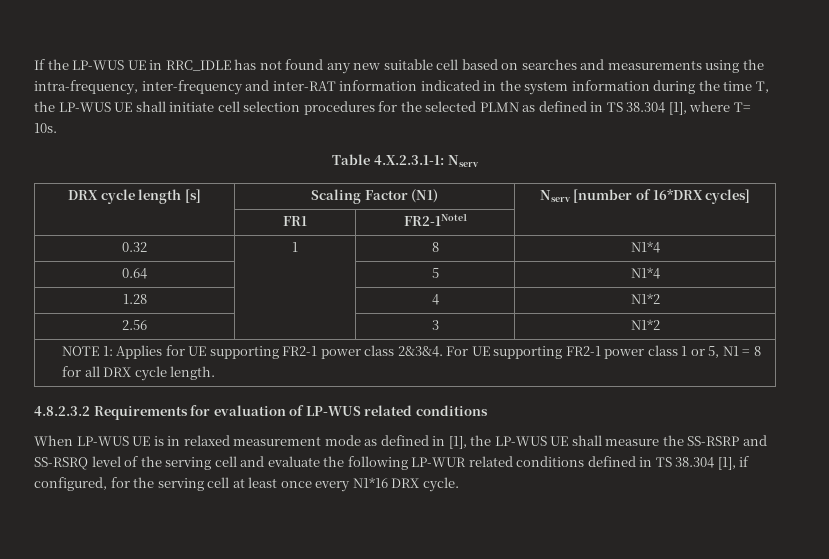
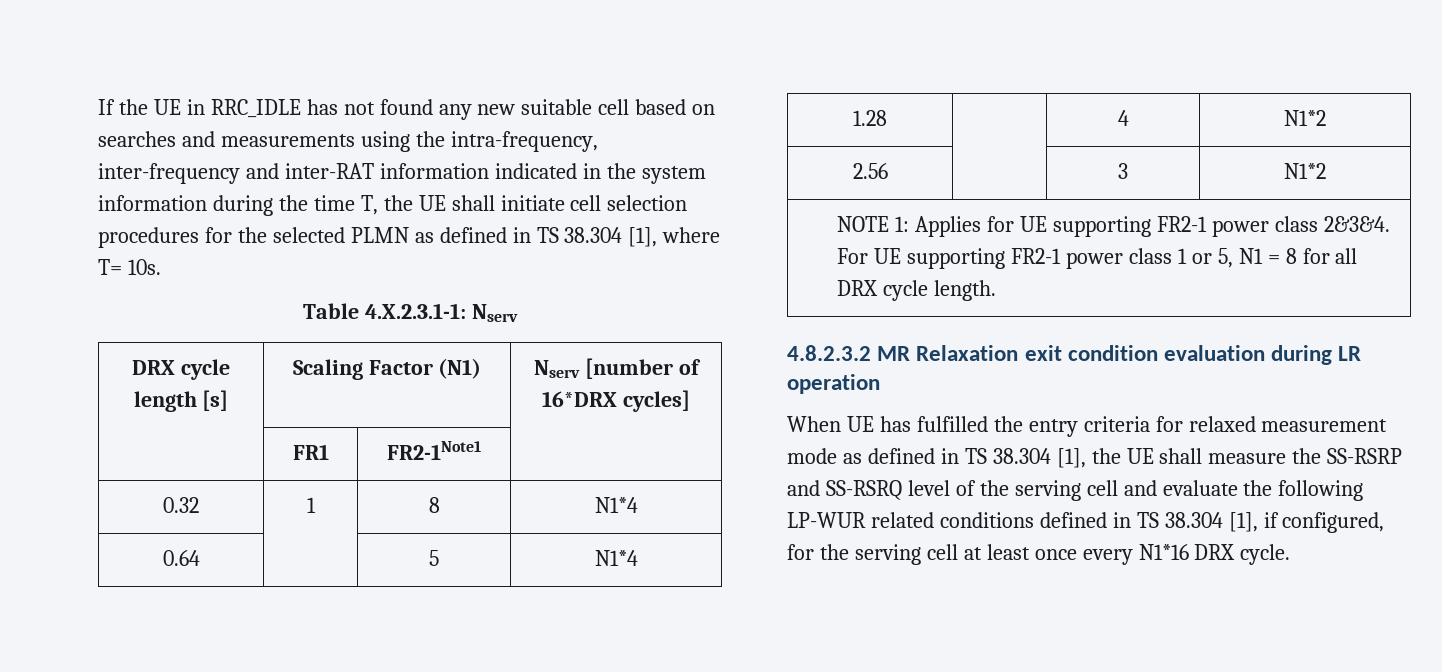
- If the LP-WUS UE in RRC_IDLE has not found any new suitable cell based on searches and measurements using the intra-frequency, inter-frequency and inter-RAT information indicated in the system information during the time T, the LP-WUS UE shall initiate cell selection procedures for the selected PLMN as defined in TS 38.304 [1], where T= 10s.
+ If the UE in RRC_IDLE has not found any new suitable cell based on searches and measurements using the intra-frequency, inter-frequency and inter-RAT information indicated in the system information during the time T, the UE shall initiate cell selection procedures for the selected PLMN as defined in TS 38.304 [1], where T= 10s.
- 4.8.2.3.2 Requirements for evaluation of LP-WUS related conditions
- When LP-WUS UE is in relaxed measurement mode as defined in [1], the LP-WUS UE shall measure the SS-RSRP and SS-RSRQ level of the serving cell and evaluate the following LP-WUR related conditions defined in TS 38.304 [1], if configured, for the serving cell at least once every N1*16 DRX cycle.
+ 4.8.2.3.2 MR Relaxation exit condition evaluation during LR operation
+ When UE has fulfilled the entry criteria for relaxed measurement mode as defined in TS 38.304 [1], the UE shall measure the SS-RSRP and SS-RSRQ level of the serving cell and evaluate the following LP-WUR related conditions defined in TS 38.304 [1], if configured, for the serving cell at least once every N1*16 DRX cycle.

